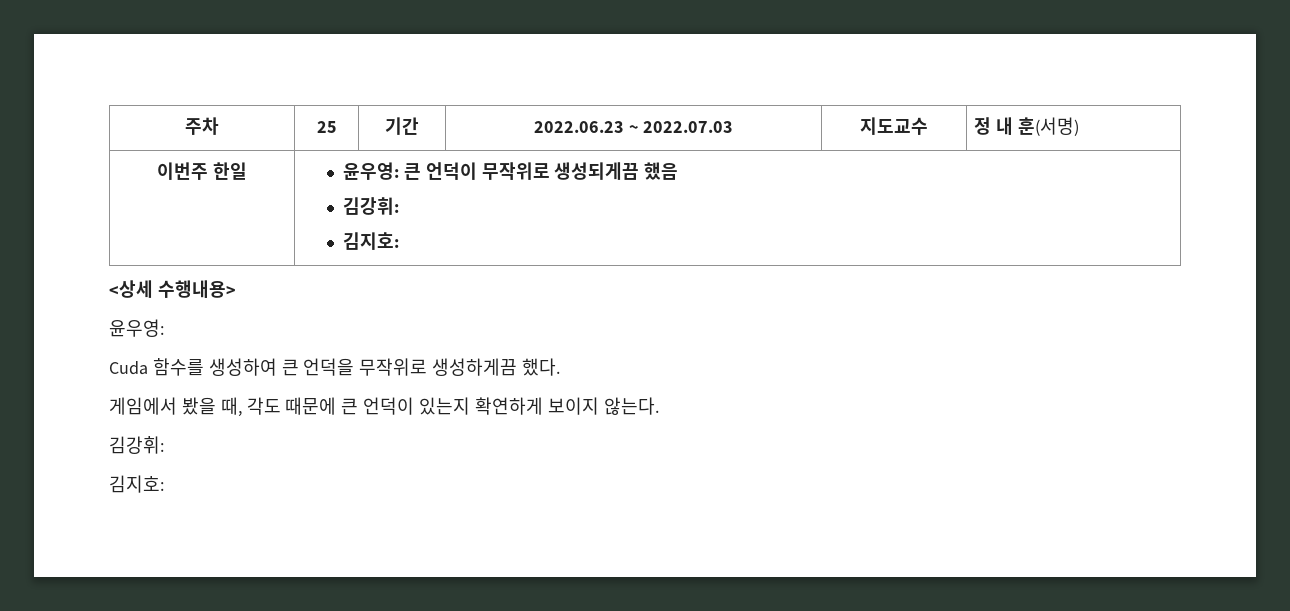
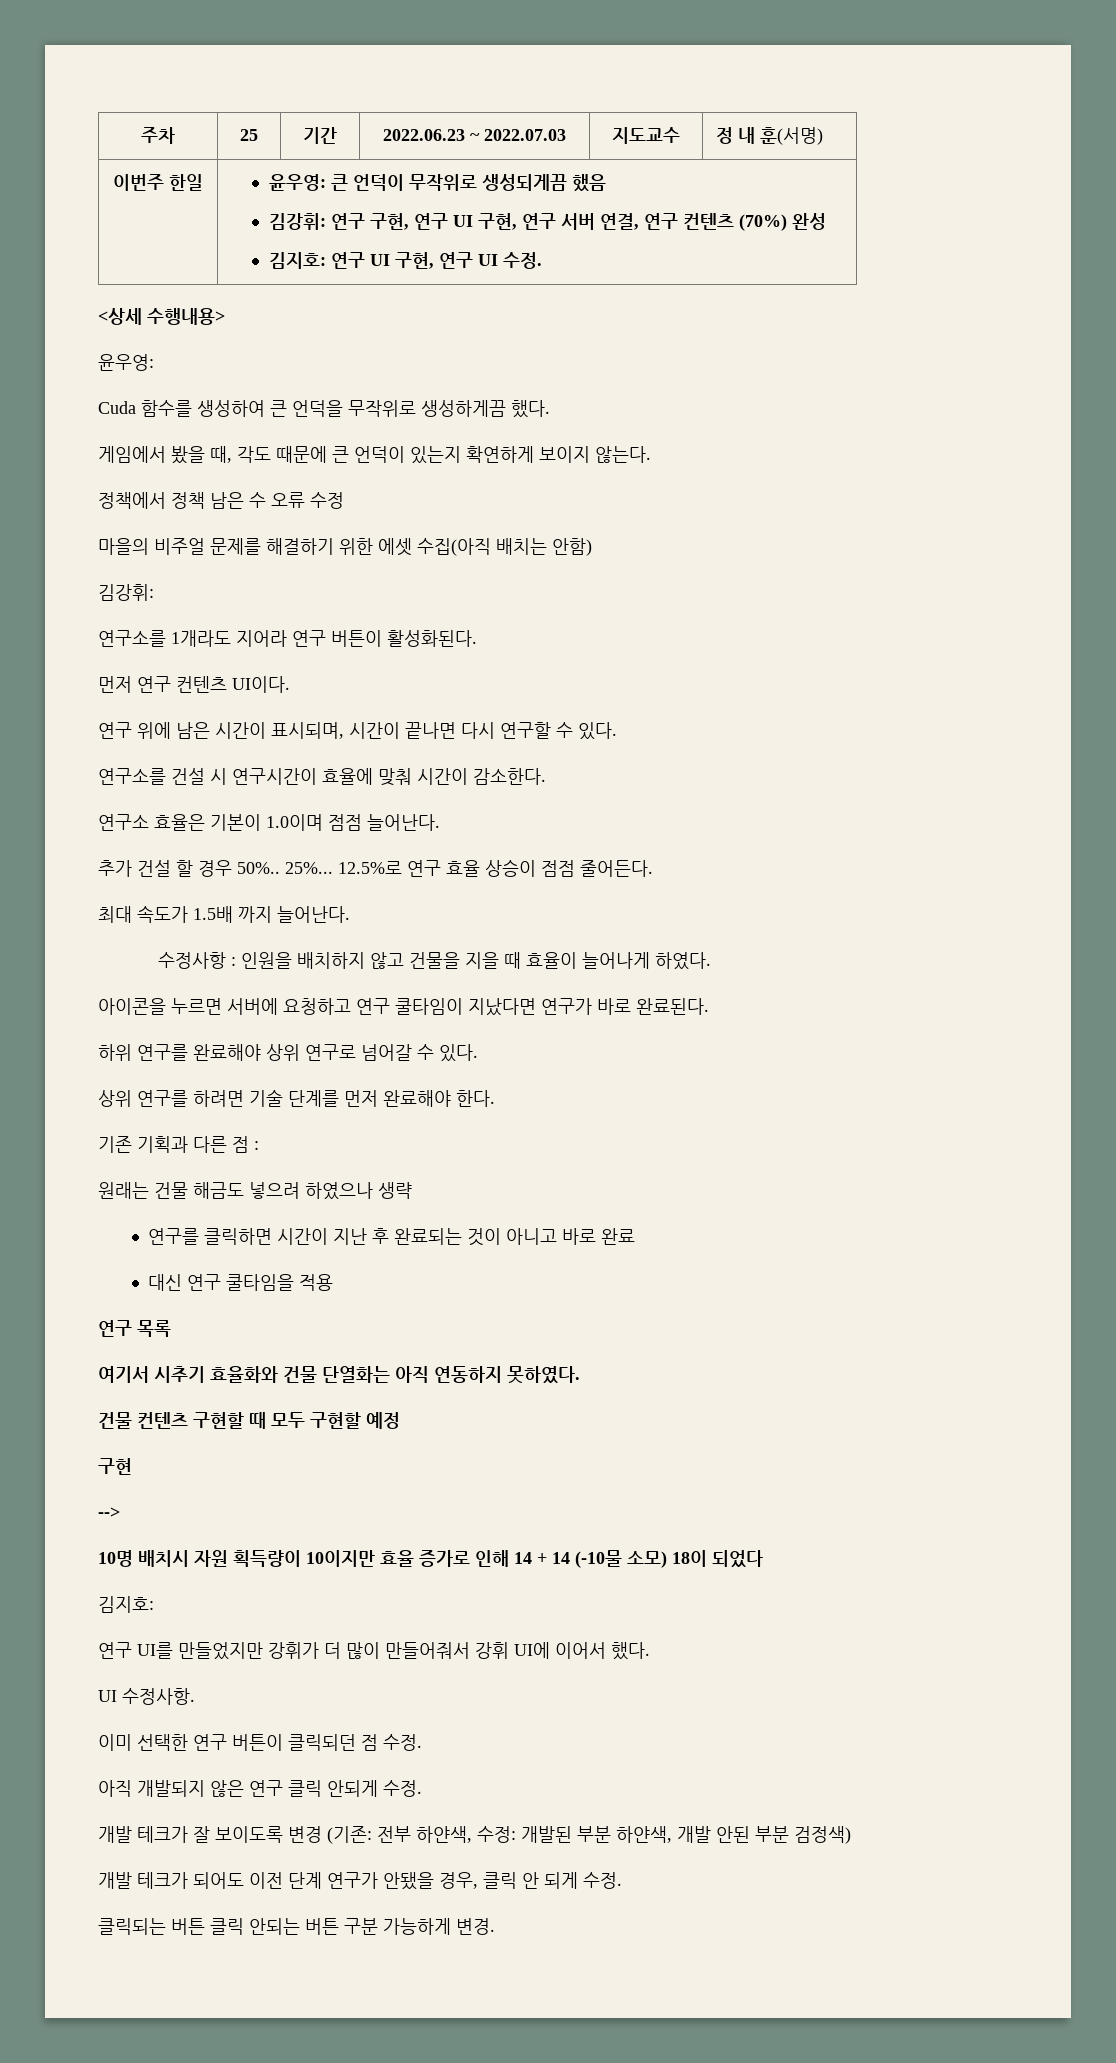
  이번주 한일 | 윤우영: 큰 언덕이 무작위로 생성되게끔 했음
- 김강휘:
- 김지호:
+ 김강휘: 연구 구현, 연구 UI 구현, 연구 서버 연결, 연구 컨텐츠 (70%) 완성
+ 김지호: 연구 UI 구현, 연구 UI 수정.
  게임에서 봤을 때, 각도 때문에 큰 언덕이 있는지 확연하게 보이지 않는다.
+ 정책에서 정책 남은 수 오류 수정
+ 마을의 비주얼 문제를 해결하기 위한 에셋 수집(아직 배치는 안함)
  김강휘:
+ 연구소를 1개라도 지어라 연구 버튼이 활성화된다.
+ 먼저 연구 컨텐츠 UI이다.
+ 연구 위에 남은 시간이 표시되며, 시간이 끝나면 다시 연구할 수 있다.
+ 연구소를 건설 시 연구시간이 효율에 맞춰 시간이 감소한다.
+ 연구소 효율은 기본이 1.0이며 점점 늘어난다.
+ 추가 건설 할 경우 50%.. 25%... 12.5%로 연구 효율 상승이 점점 줄어든다.
+ 최대 속도가 1.5배 까지 늘어난다.
+ 수정사항 : 인원을 배치하지 않고 건물을 지을 때 효율이 늘어나게 하였다.
+ 아이콘을 누르면 서버에 요청하고 연구 쿨타임이 지났다면 연구가 바로 완료된다.
+ 하위 연구를 완료해야 상위 연구로 넘어갈 수 있다.
+ 상위 연구를 하려면 기술 단계를 먼저 완료해야 한다.
+ 기존 기획과 다른 점 :
+ 원래는 건물 해금도 넣으려 하였으나 생략
+ 연구를 클릭하면 시간이 지난 후 완료되는 것이 아니고 바로 완료
+ 대신 연구 쿨타임을 적용
+ 연구 목록
+ 여기서 시추기 효율화와 건물 단열화는 아직 연동하지 못하였다.
+ 건물 컨텐츠 구현할 때 모두 구현할 예정
+ 구현
+ -->
+ 10명 배치시 자원 획득량이 10이지만 효율 증가로 인해 14 + 14 (-10물 소모) 18이 되었다
  김지호:
+ 연구 UI를 만들었지만 강휘가 더 많이 만들어줘서 강휘 UI에 이어서 했다.
+ UI 수정사항.
+ 이미 선택한 연구 버튼이 클릭되던 점 수정.
+ 아직 개발되지 않은 연구 클릭 안되게 수정.
+ 개발 테크가 잘 보이도록 변경 (기존: 전부 하얀색, 수정: 개발된 부분 하얀색, 개발 안된 부분 검정색)
+ 개발 테크가 되어도 이전 단계 연구가 안됐을 경우, 클릭 안 되게 수정.
+ 클릭되는 버튼 클릭 안되는 버튼 구분 가능하게 변경.

